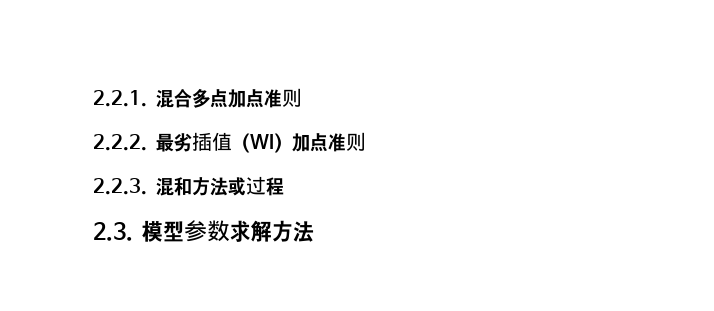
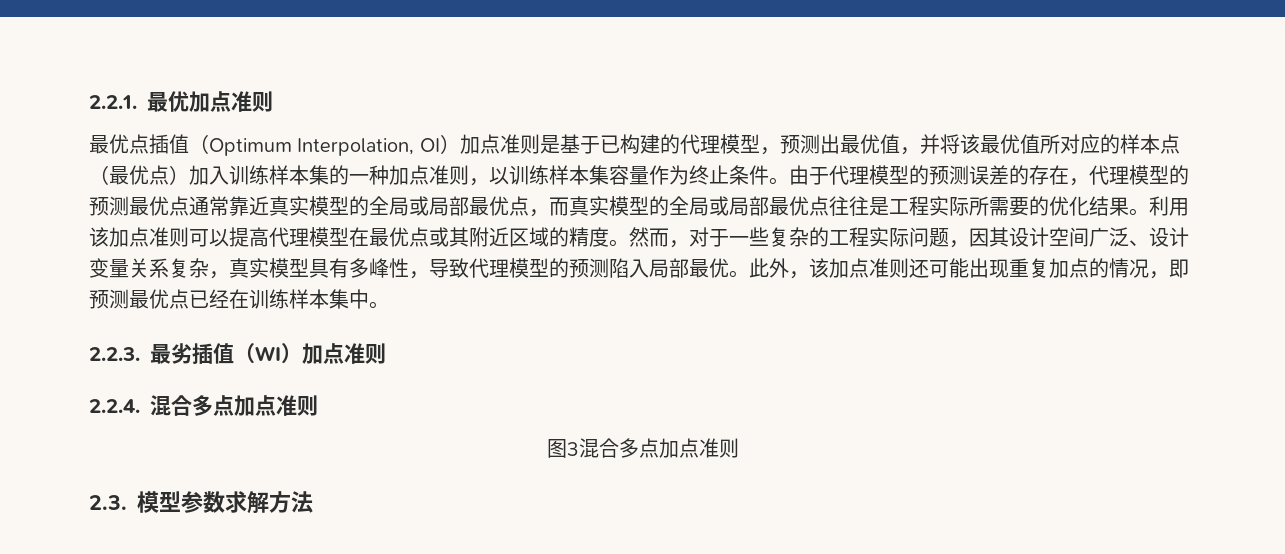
- 2.2.1.混合多点加点准则
- 2.2.2.最劣插值（WI）加点准则
+ 2.2.1.最优加点准则
+ 最优点插值（Optimum Interpolation, OI）加点准则是基于已构建的代理模型，预测出最优值，并将该最优值所对应的样本点（最优点）加入训练样本集的一种加点准则，以训练样本集容量作为终止条件。由于代理模型的预测误差的存在，代理模型的预测最优点通常靠近真实模型的全局或局部最优点，而真实模型的全局或局部最优点往往是工程实际所需要的优化结果。利用该加点准则可以提高代理模型在最优点或其附近区域的精度。然而，对于一些复杂的工程实际问题，因其设计空间广泛、设计变量关系复杂，真实模型具有多峰性，导致代理模型的预测陷入局部最优。此外，该加点准则还可能出现重复加点的情况，即预测最优点已经在训练样本集中。
+ 2.2.3.最劣插值（WI）加点准则
- 2.2.3.混和方法或过程
+ 2.2.4.混合多点加点准则
+ 图3混合多点加点准则

